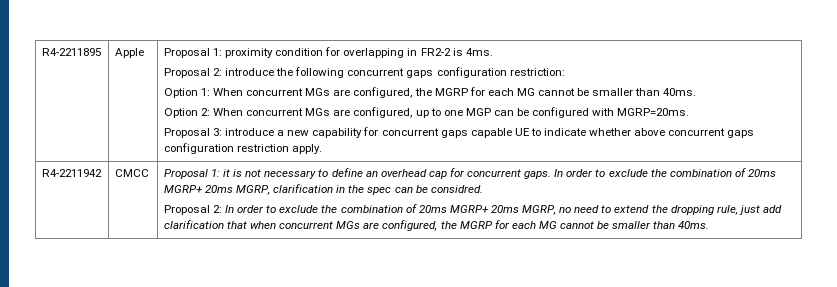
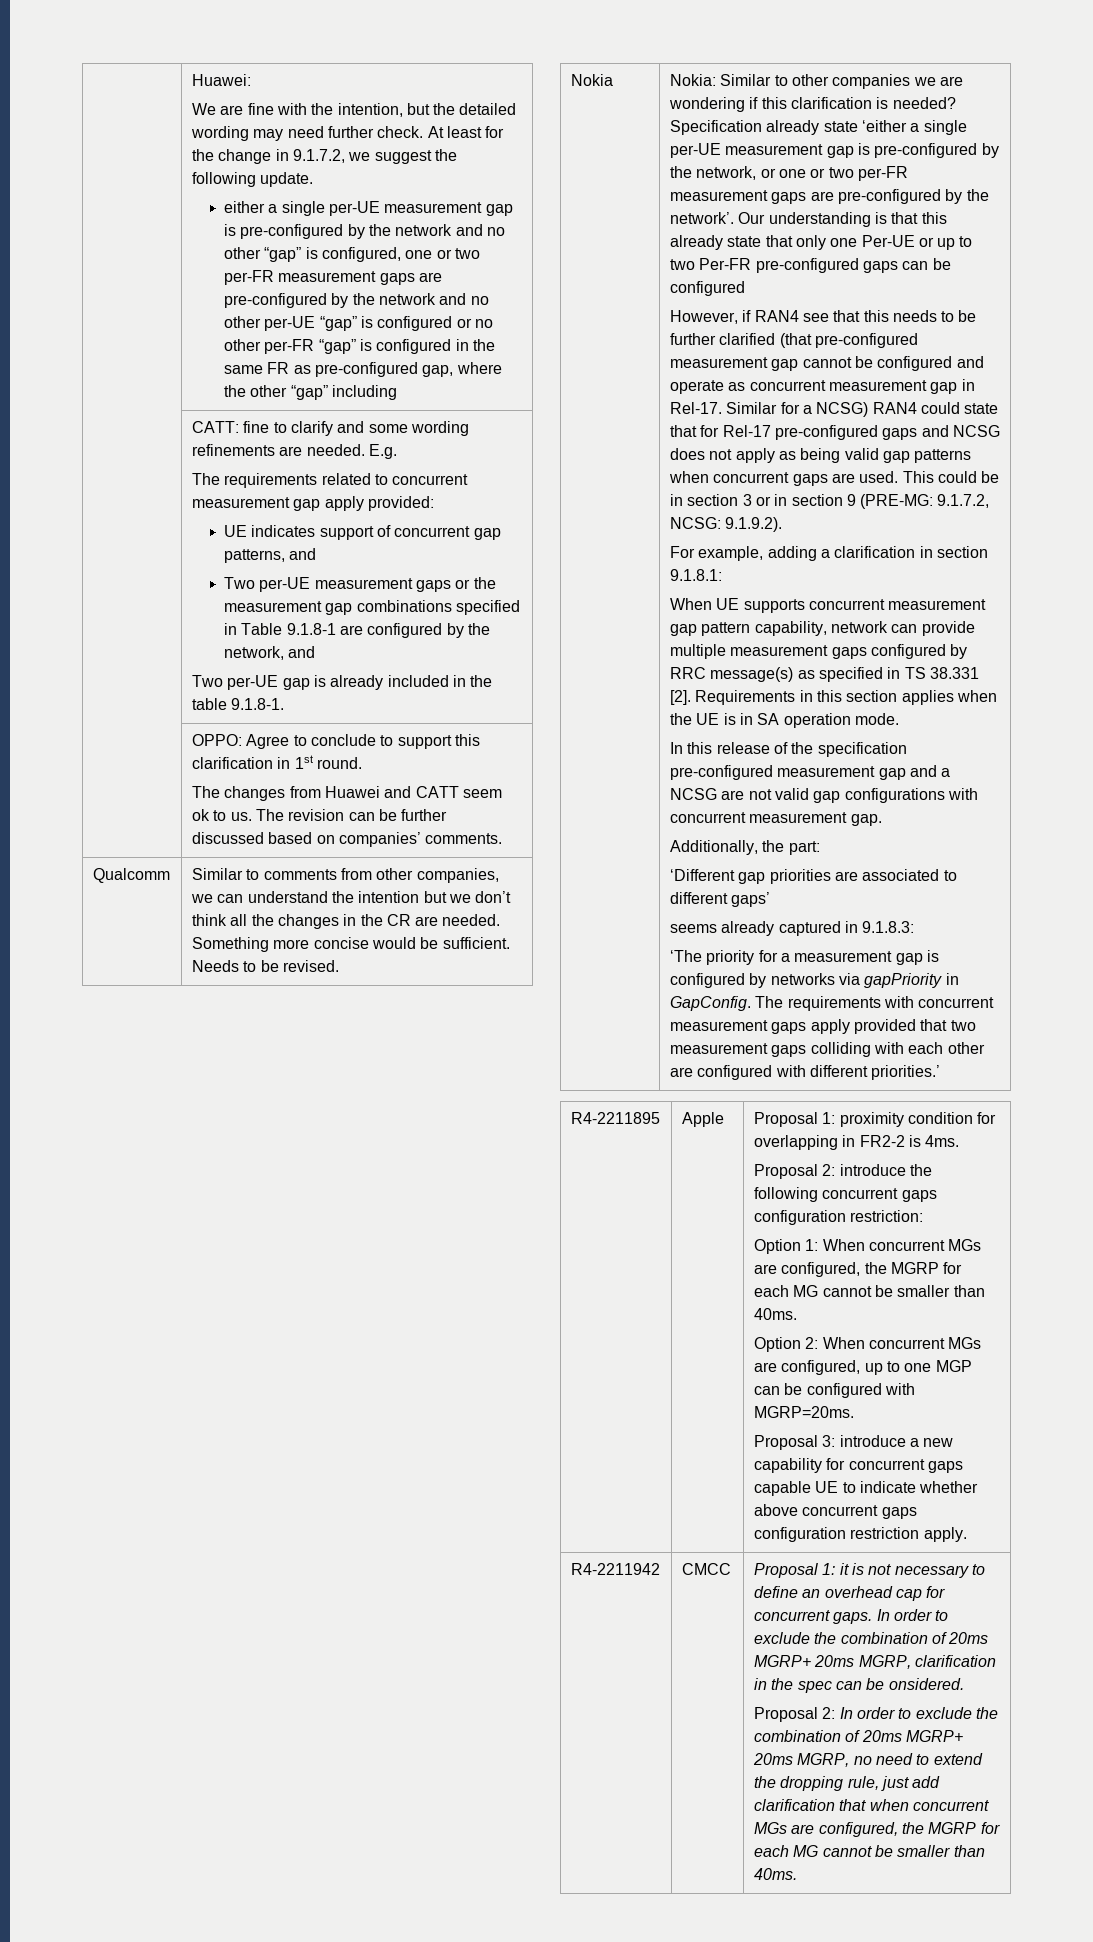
+ Huawei:
+ We are fine with the intention, but the detailed wording may need further check. At least for the change in 9.1.7.2, we suggest the following update.
+ either a single per-UE measurement gap is pre-configured by the network and no other “gap” is configured, one or two per-FR measurement gaps are pre-configured by the network and no other per-UE “gap” is configured or no other per-FR “gap” is configured in the same FR as pre-configured gap, where the other “gap” including
+ | CATT: fine to clarify and some wording refinements are needed. E.g.
+ The requirements related to concurrent measurement gap apply provided:
+ UE indicates support of concurrent gap patterns, and
+ Two per-UE measurement gaps or the measurement gap combinations specified in Table 9.1.8-1 are configured by the network, and
+ Two per-UE gap is already included in the table 9.1.8-1.
+ | OPPO: Agree to conclude to support this clarification in 1st round.
+ The changes from Huawei and CATT seem ok to us. The revision can be further discussed based on companies’ comments.
+ Qualcomm | Similar to comments from other companies, we can understand the intention but we don’t think all the changes in the CR are needed. Something more concise would be sufficient. Needs to be revised.
+ Nokia | Nokia: Similar to other companies we are wondering if this clarification is needed? Specification already state ‘either a single per-UE measurement gap is pre-configured by the network, or one or two per-FR measurement gaps are pre-configured by the network’. Our understanding is that this already state that only one Per-UE or up to two Per-FR pre-configured gaps can be configured
+ However, if RAN4 see that this needs to be further clarified (that pre-configured measurement gap cannot be configured and operate as concurrent measurement gap in Rel-17. Similar for a NCSG) RAN4 could state that for Rel-17 pre-configured gaps and NCSG does not apply as being valid gap patterns when concurrent gaps are used. This could be in section 3 or in section 9 (PRE-MG: 9.1.7.2, NCSG: 9.1.9.2).
+ For example, adding a clarification in section 9.1.8.1:
+ When UE supports concurrent measurement gap pattern capability, network can provide multiple measurement gaps configured by RRC message(s) as specified in TS 38.331 [2]. Requirements in this section applies when the UE is in SA operation mode.
+ In this release of the specification pre-configured measurement gap and a NCSG are not valid gap configurations with concurrent measurement gap.
+ Additionally, the part:
+ ‘Different gap priorities are associated to different gaps’
+ seems already captured in 9.1.8.3:
+ ‘The priority for a measurement gap is configured by networks via gapPriority in GapConfig. The requirements with concurrent measurement gaps apply provided that two measurement gaps colliding with each other are configured with different priorities.’
- In order to exclude the combination of 20ms MGRP+ 20ms MGRP, clarification in the spec can be considred.
+ In order to exclude the combination of 20ms MGRP+ 20ms MGRP, clarification in the spec can be onsidered.

